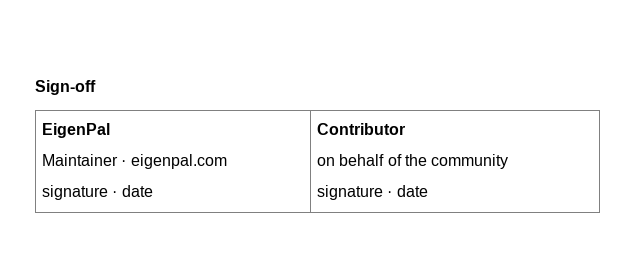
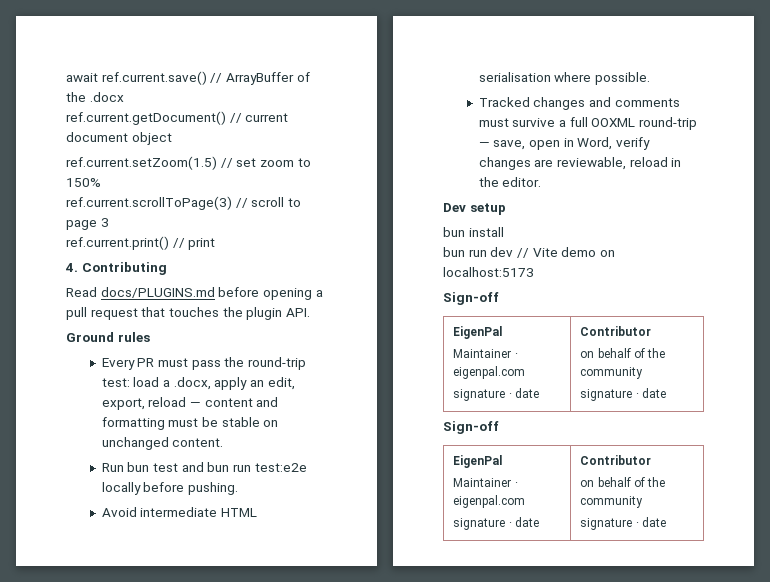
+ await ref.current.save() // ArrayBuffer of the .docx
+ ref.current.getDocument() // current document object
+ ref.current.setZoom(1.5) // set zoom to 150%
+ ref.current.scrollToPage(3) // scroll to page 3
+ ref.current.print() // print
+ 4. Contributing
+ Read docs/PLUGINS.md before opening a pull request that touches the plugin API.
+ Ground rules
+ Every PR must pass the round-trip test: load a .docx, apply an edit, export, reload — content and formatting must be stable on unchanged content.
+ Run bun test and bun run test:e2e locally before pushing.
+ Avoid intermediate HTML serialisation where possible.
+ Tracked changes and comments must survive a full OOXML round-trip — save, open in Word, verify changes are reviewable, reload in the editor.
+ Dev setup
+ bun install
+ bun run dev // Vite demo on localhost:5173
+ Sign-off
+ EigenPal
+ Maintainer · eigenpal.com
+ signature · date | Contributor
+ on behalf of the community
+ signature · date

